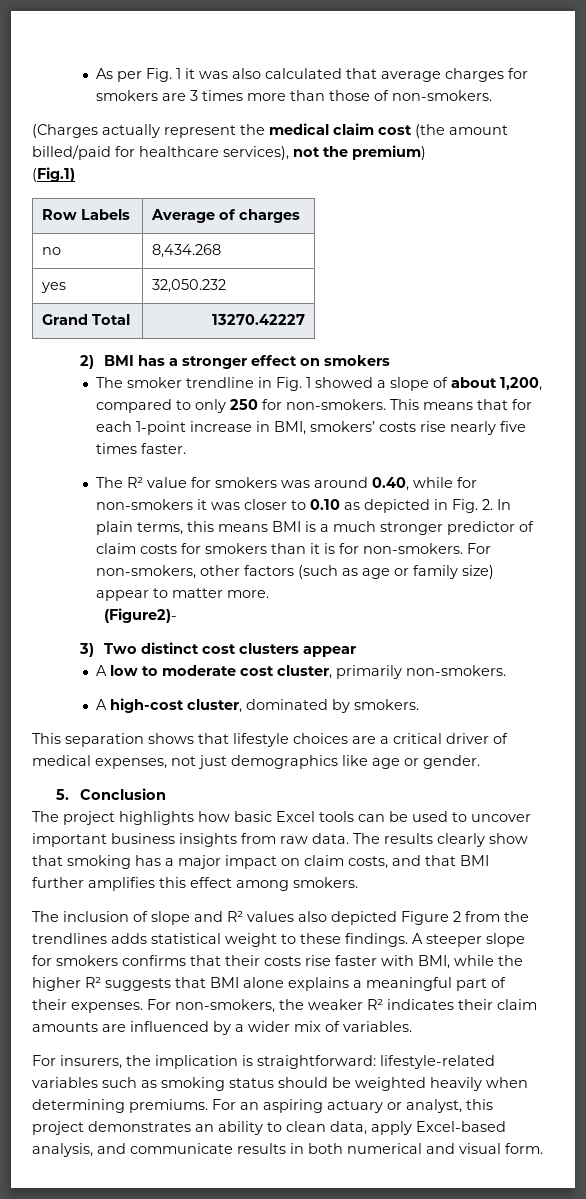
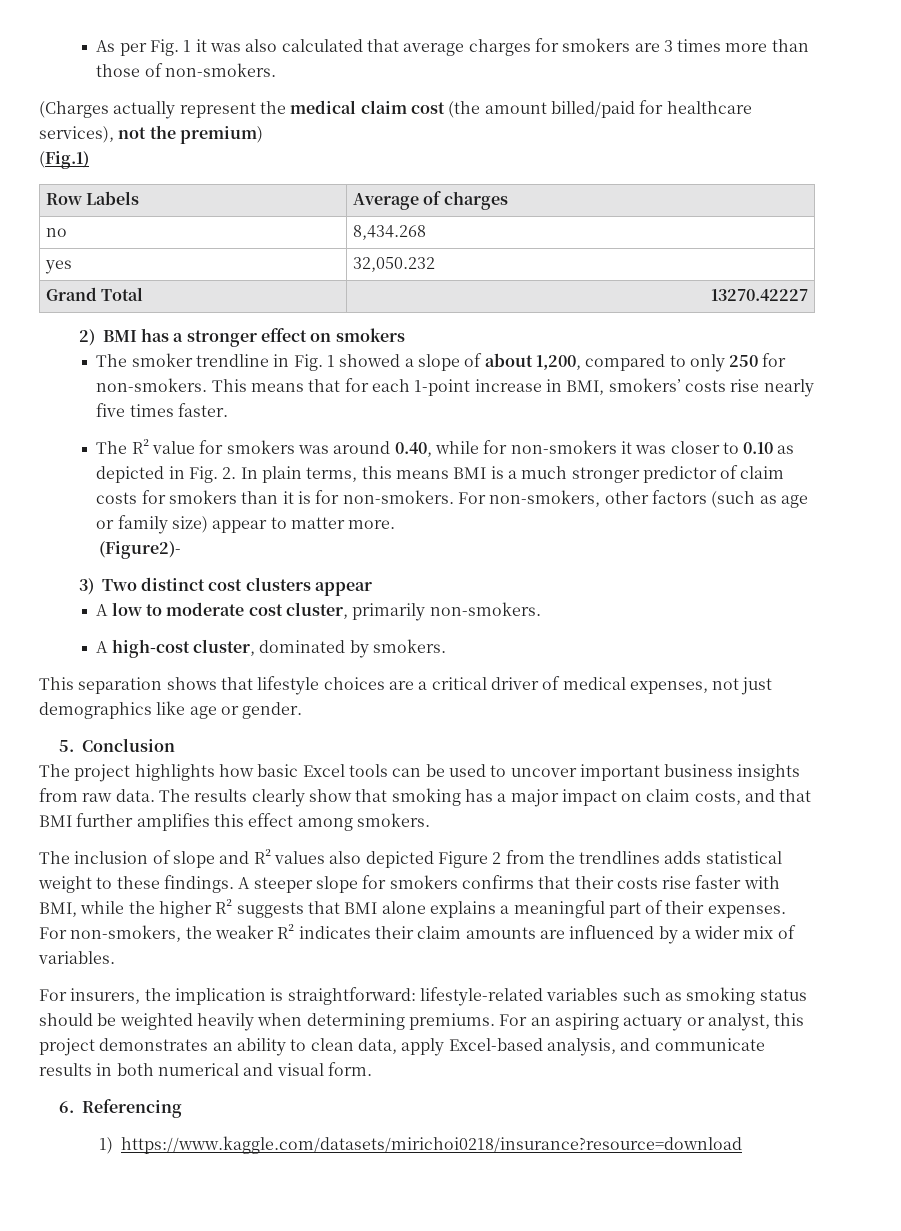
+ 6. Referencing
+ 1) https://www.kaggle.com/datasets/mirichoi0218/insurance?resource=download

